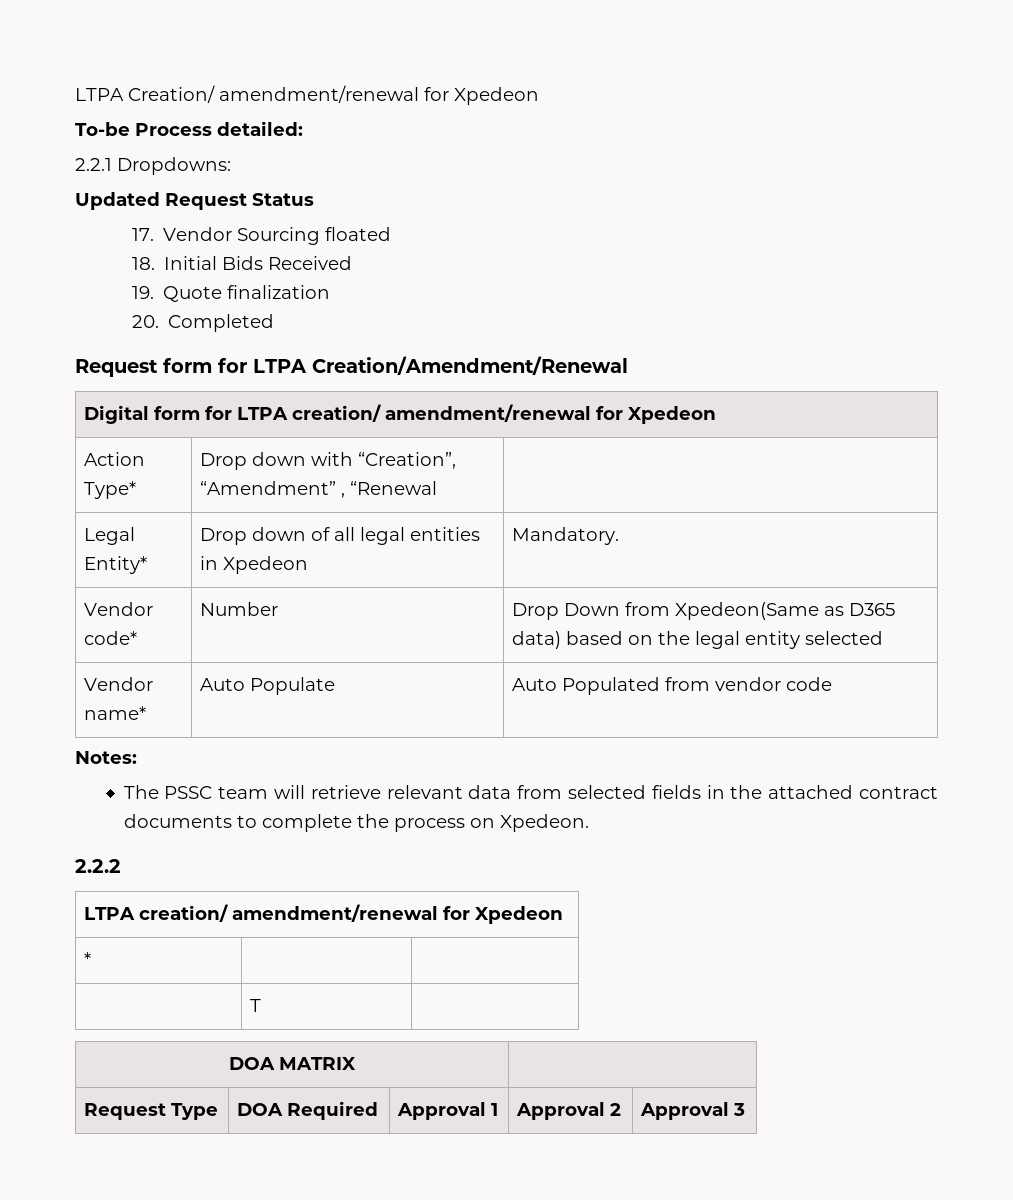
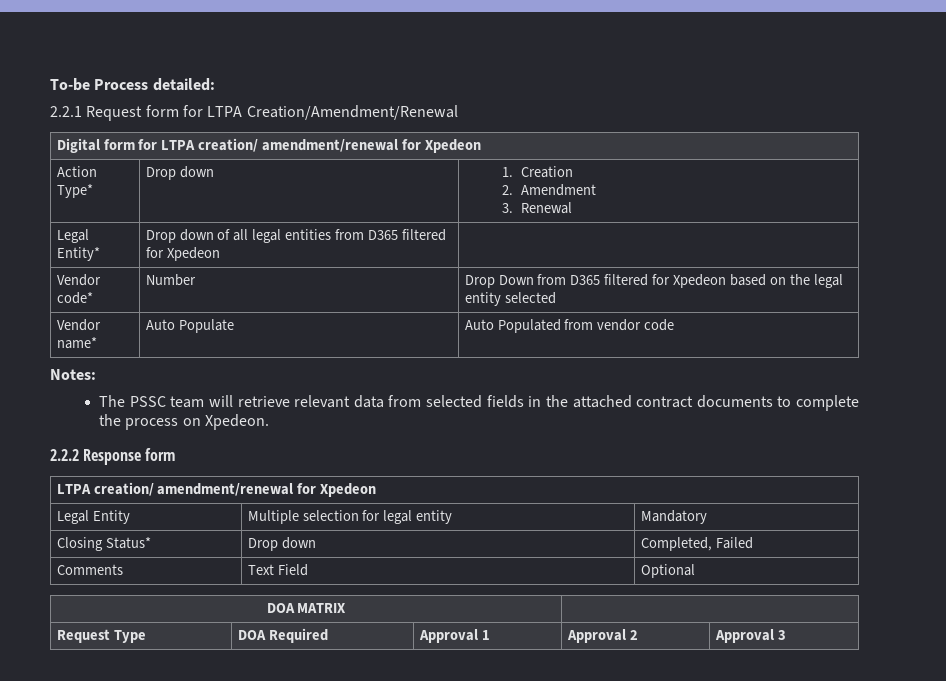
- LTPA Creation/ amendment/renewal for Xpedeon
- 2.2.1 Dropdowns:
- Updated Request Status
- 17. Vendor Sourcing floated
- 18. Initial Bids Received
- 19. Quote finalization
- 20. Completed
- Request form for LTPA Creation/Amendment/Renewal
+ 2.2.1 Request form for LTPA Creation/Amendment/Renewal
- Action Type* | Drop down with “Creation”, “Amendment” , “Renewal |
+ Action Type* | Drop down | 1. Creation
+ 2. Amendment
+ 3. Renewal
- Legal Entity* | Drop down of all legal entities in Xpedeon | Mandatory.
+ Legal Entity* | Drop down of all legal entities from D365 filtered for Xpedeon |
- Vendor code* | Number | Drop Down from Xpedeon(Same as D365 data) based on the legal entity selected
+ Vendor code* | Number | Drop Down from D365 filtered for Xpedeon based on the legal entity selected
- 2.2.2
+ 2.2.2 Response form
  LTPA creation/ amendment/renewal for Xpedeon
- * | |
- | T |
+ Legal Entity | Multiple selection for legal entity | Mandatory
+ Closing Status* | Drop down | Completed, Failed
+ Comments | Text Field | Optional

